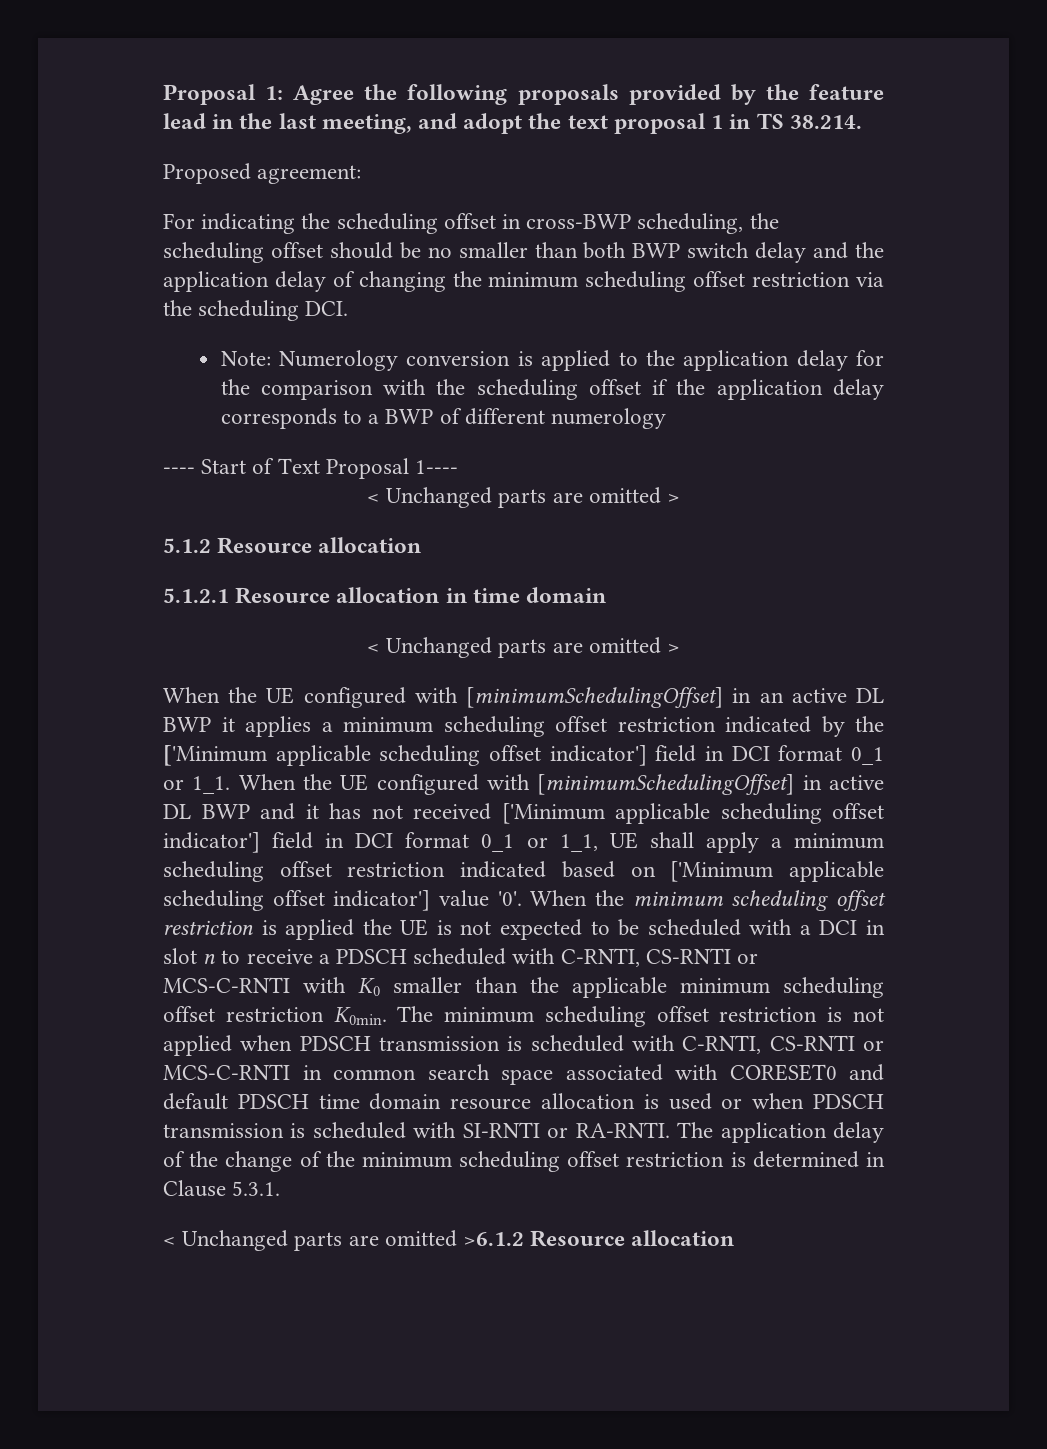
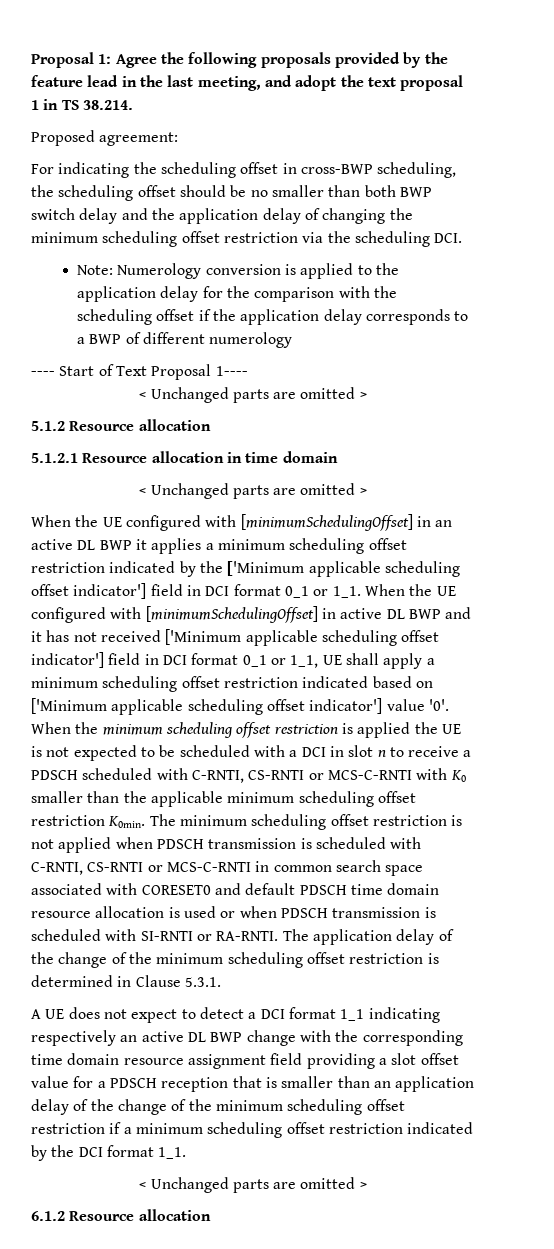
- < Unchanged parts are omitted >6.1.2 Resource allocation
+ A UE does not expect to detect a DCI format 1_1 indicating respectively an active DL BWP change with the corresponding time domain resource assignment field providing a slot offset value for a PDSCH reception that is smaller than an application delay of the change of the minimum scheduling offset restriction if a minimum scheduling offset restriction indicated by the DCI format 1_1.
+ < Unchanged parts are omitted >
+ 6.1.2 Resource allocation

